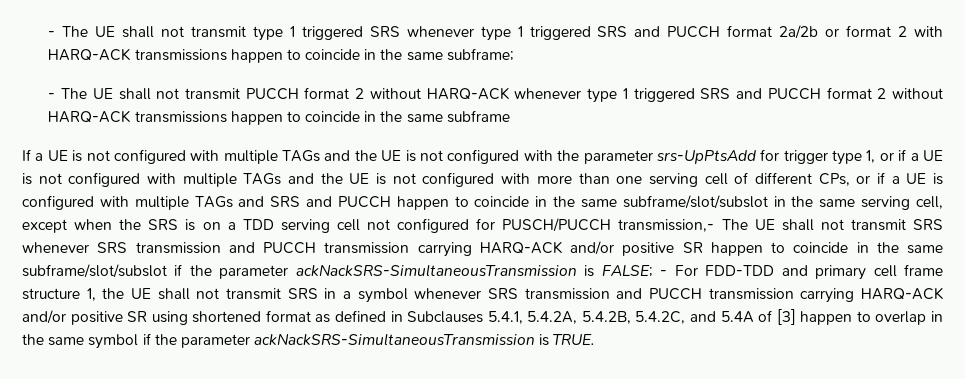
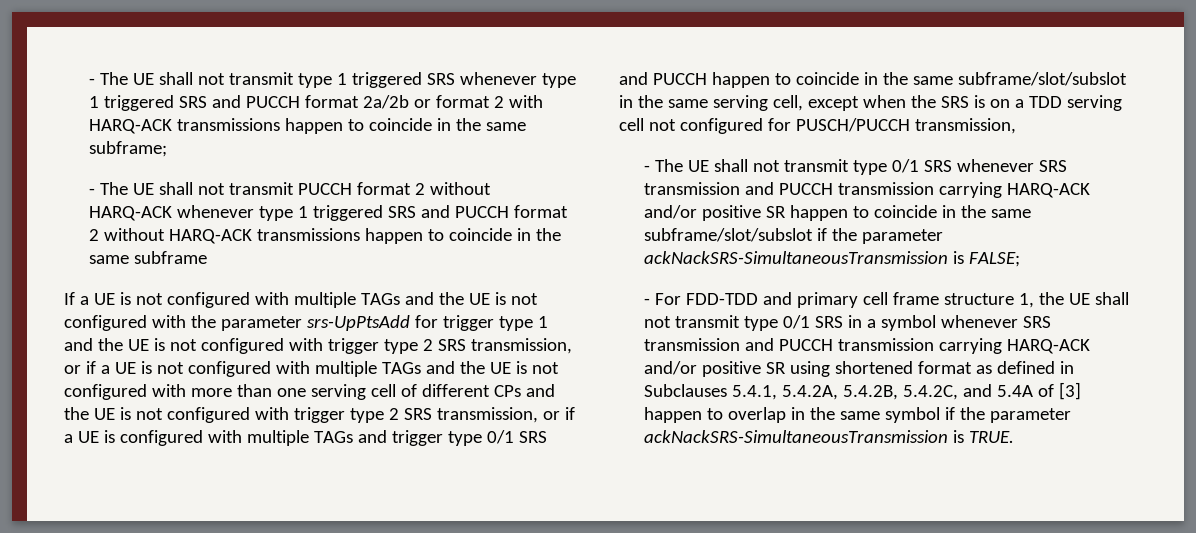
- If a UE is not configured with multiple TAGs and the UE is not configured with the parameter srs-UpPtsAdd for trigger type 1, or if a UE is not configured with multiple TAGs and the UE is not configured with more than one serving cell of different CPs, or if a UE is configured with multiple TAGs and SRS and PUCCH happen to coincide in the same subframe/slot/subslot in the same serving cell, except when the SRS is on a TDD serving cell not configured for PUSCH/PUCCH transmission,- The UE shall not transmit SRS whenever SRS transmission and PUCCH transmission carrying HARQ-ACK and/or positive SR happen to coincide in the same subframe/slot/subslot if the parameter ackNackSRS-SimultaneousTransmission is FALSE; - For FDD-TDD and primary cell frame structure 1, the UE shall not transmit SRS in a symbol whenever SRS transmission and PUCCH transmission carrying HARQ-ACK and/or positive SR using shortened format as defined in Subclauses 5.4.1, 5.4.2A, 5.4.2B, 5.4.2C, and 5.4A of [3] happen to overlap in the same symbol if the parameter ackNackSRS-SimultaneousTransmission is TRUE.
+ If a UE is not configured with multiple TAGs and the UE is not configured with the parameter srs-UpPtsAdd for trigger type 1 and the UE is not configured with trigger type 2 SRS transmission, or if a UE is not configured with multiple TAGs and the UE is not configured with more than one serving cell of different CPs and the UE is not configured with trigger type 2 SRS transmission, or if a UE is configured with multiple TAGs and trigger type 0/1 SRS and PUCCH happen to coincide in the same subframe/slot/subslot in the same serving cell, except when the SRS is on a TDD serving cell not configured for PUSCH/PUCCH transmission,
+ - The UE shall not transmit type 0/1 SRS whenever SRS transmission and PUCCH transmission carrying HARQ-ACK and/or positive SR happen to coincide in the same subframe/slot/subslot if the parameter ackNackSRS-SimultaneousTransmission is FALSE;
+ - For FDD-TDD and primary cell frame structure 1, the UE shall not transmit type 0/1 SRS in a symbol whenever SRS transmission and PUCCH transmission carrying HARQ-ACK and/or positive SR using shortened format as defined in Subclauses 5.4.1, 5.4.2A, 5.4.2B, 5.4.2C, and 5.4A of [3] happen to overlap in the same symbol if the parameter ackNackSRS-SimultaneousTransmission is TRUE.

